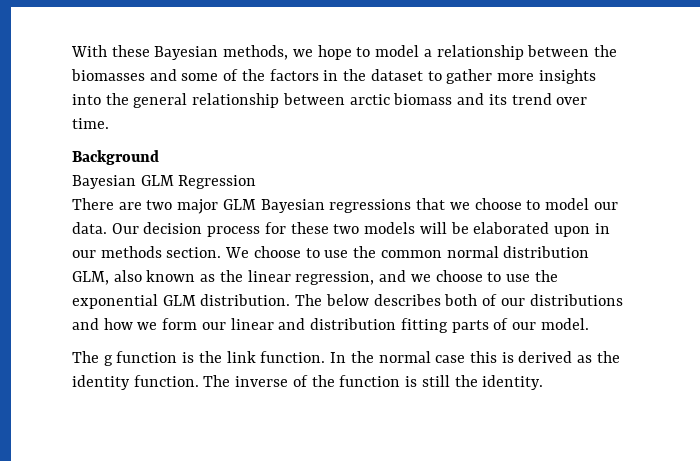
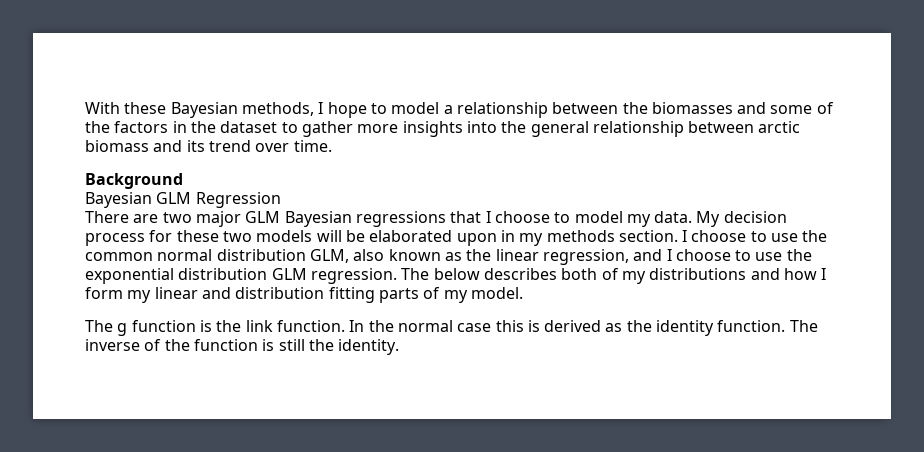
- With these Bayesian methods, we hope to model a relationship between the biomasses and some of the factors in the dataset to gather more insights into the general relationship between arctic biomass and its trend over time.
+ With these Bayesian methods, I hope to model a relationship between the biomasses and some of the factors in the dataset to gather more insights into the general relationship between arctic biomass and its trend over time.
- There are two major GLM Bayesian regressions that we choose to model our data. Our decision process for these two models will be elaborated upon in our methods section.
+ There are two major GLM Bayesian regressions that I choose to model my data. My decision process for these two models will be elaborated upon in my methods section.
- We choose to use the common normal distribution GLM, also known as the linear regression, and we choose to use the exponential GLM distribution.
+ I choose to use the common normal distribution GLM, also known as the linear regression, and I choose to use the exponential distribution GLM regression.
- The below describes both of our distributions and how we form our linear and distribution fitting parts of our model.
+ The below describes both of my distributions and how I form my linear and distribution fitting parts of my model.

